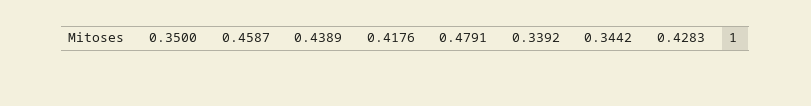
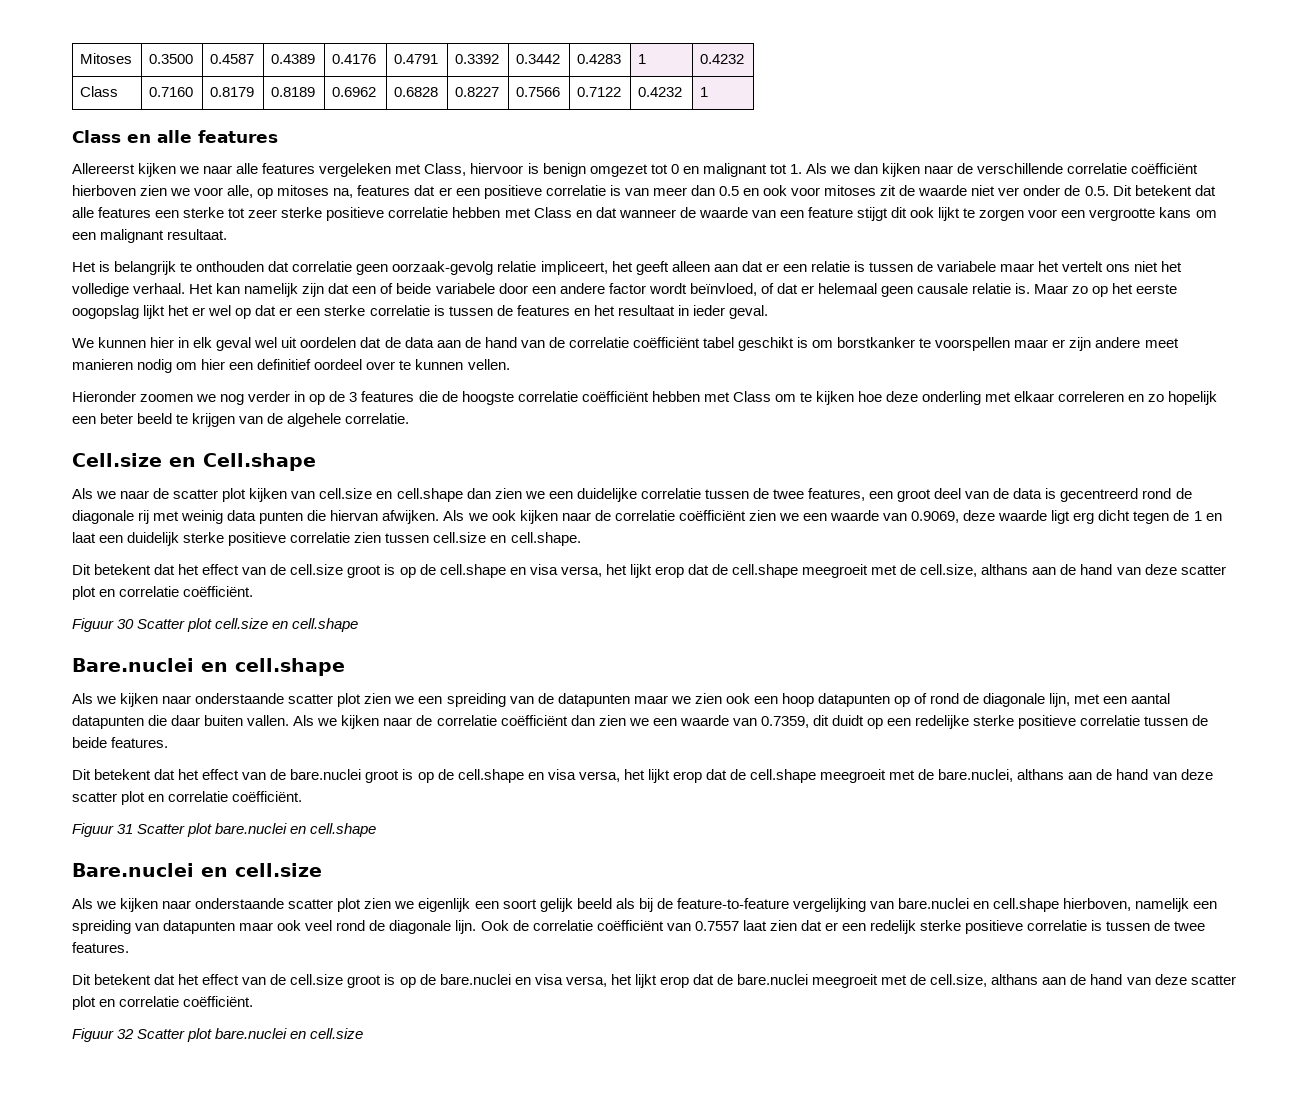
- Mitoses | 0.3500 | 0.4587 | 0.4389 | 0.4176 | 0.4791 | 0.3392 | 0.3442 | 0.4283 | 1
+ Mitoses | 0.3500 | 0.4587 | 0.4389 | 0.4176 | 0.4791 | 0.3392 | 0.3442 | 0.4283 | 1 | 0.4232
+ Class | 0.7160 | 0.8179 | 0.8189 | 0.6962 | 0.6828 | 0.8227 | 0.7566 | 0.7122 | 0.4232 | 1
+ Class en alle features
+ Allereerst kijken we naar alle features vergeleken met Class, hiervoor is benign omgezet tot 0 en malignant tot 1. Als we dan kijken naar de verschillende correlatie coëfficiënt hierboven zien we voor alle, op mitoses na, features dat er een positieve correlatie is van meer dan 0.5 en ook voor mitoses zit de waarde niet ver onder de 0.5. Dit betekent dat alle features een sterke tot zeer sterke positieve correlatie hebben met Class en dat wanneer de waarde van een feature stijgt dit ook lijkt te zorgen voor een vergrootte kans om een malignant resultaat.
+ Het is belangrijk te onthouden dat correlatie geen oorzaak-gevolg relatie impliceert, het geeft alleen aan dat er een relatie is tussen de variabele maar het vertelt ons niet het volledige verhaal. Het kan namelijk zijn dat een of beide variabele door een andere factor wordt beïnvloed, of dat er helemaal geen causale relatie is. Maar zo op het eerste oogopslag lijkt het er wel op dat er een sterke correlatie is tussen de features en het resultaat in ieder geval.
+ We kunnen hier in elk geval wel uit oordelen dat de data aan de hand van de correlatie coëfficiënt tabel geschikt is om borstkanker te voorspellen maar er zijn andere meet manieren nodig om hier een definitief oordeel over te kunnen vellen.
+ Hieronder zoomen we nog verder in op de 3 features die de hoogste correlatie coëfficiënt hebben met Class om te kijken hoe deze onderling met elkaar correleren en zo hopelijk een beter beeld te krijgen van de algehele correlatie.
+ Cell.size en Cell.shape
+ Als we naar de scatter plot kijken van cell.size en cell.shape dan zien we een duidelijke correlatie tussen de twee features, een groot deel van de data is gecentreerd rond de diagonale rij met weinig data punten die hiervan afwijken. Als we ook kijken naar de correlatie coëfficiënt zien we een waarde van 0.9069, deze waarde ligt erg dicht tegen de 1 en laat een duidelijk sterke positieve correlatie zien tussen cell.size en cell.shape.
+ Dit betekent dat het effect van de cell.size groot is op de cell.shape en visa versa, het lijkt erop dat de cell.shape meegroeit met de cell.size, althans aan de hand van deze scatter plot en correlatie coëfficiënt.
+ Figuur 30 Scatter plot cell.size en cell.shape
+ Bare.nuclei en cell.shape
+ Als we kijken naar onderstaande scatter plot zien we een spreiding van de datapunten maar we zien ook een hoop datapunten op of rond de diagonale lijn, met een aantal datapunten die daar buiten vallen. Als we kijken naar de correlatie coëfficiënt dan zien we een waarde van 0.7359, dit duidt op een redelijke sterke positieve correlatie tussen de beide features.
+ Dit betekent dat het effect van de bare.nuclei groot is op de cell.shape en visa versa, het lijkt erop dat de cell.shape meegroeit met de bare.nuclei, althans aan de hand van deze scatter plot en correlatie coëfficiënt.
+ Figuur 31 Scatter plot bare.nuclei en cell.shape
+ Bare.nuclei en cell.size
+ Als we kijken naar onderstaande scatter plot zien we eigenlijk een soort gelijk beeld als bij de feature-to-feature vergelijking van bare.nuclei en cell.shape hierboven, namelijk een spreiding van datapunten maar ook veel rond de diagonale lijn. Ook de correlatie coëfficiënt van 0.7557 laat zien dat er een redelijk sterke positieve correlatie is tussen de twee features.
+ Dit betekent dat het effect van de cell.size groot is op de bare.nuclei en visa versa, het lijkt erop dat de bare.nuclei meegroeit met de cell.size, althans aan de hand van deze scatter plot en correlatie coëfficiënt.
+ Figuur 32 Scatter plot bare.nuclei en cell.size

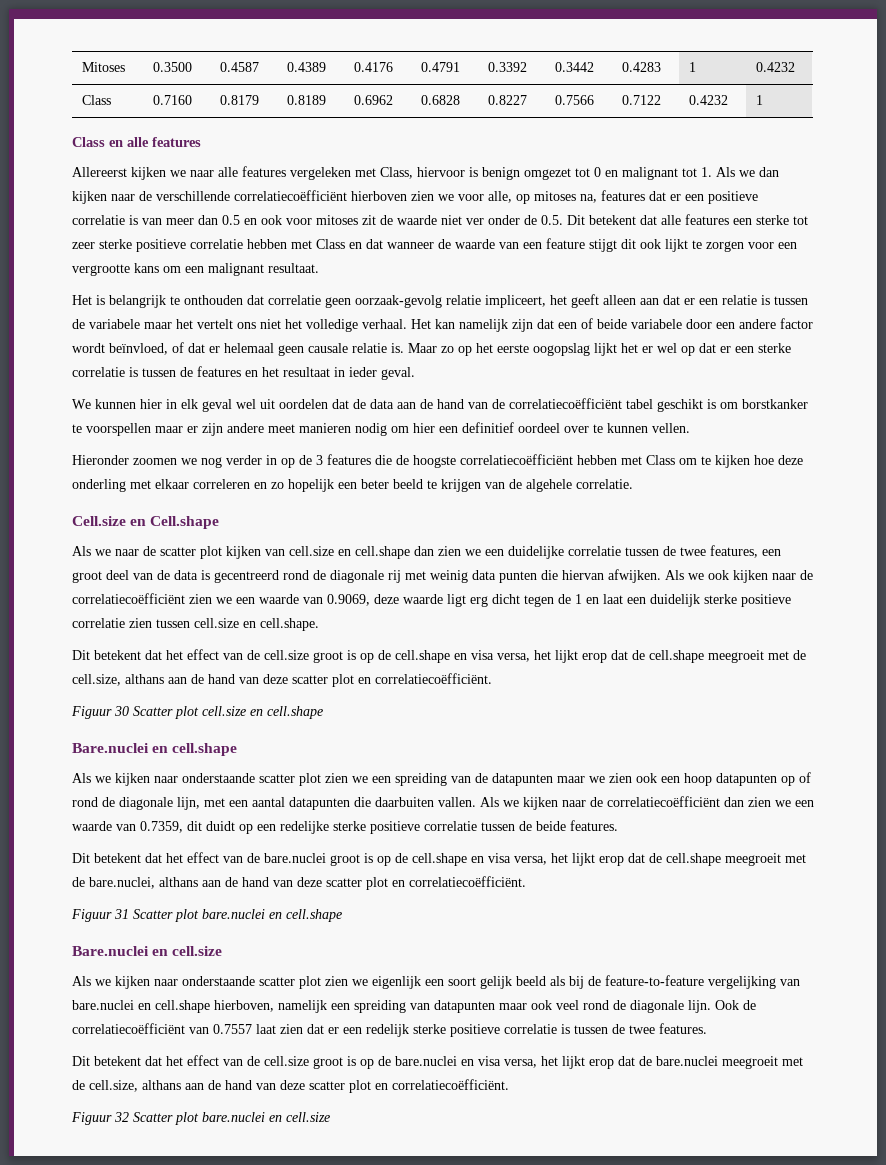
- Allereerst kijken we naar alle features vergeleken met Class, hiervoor is benign omgezet tot 0 en malignant tot 1. Als we dan kijken naar de verschillende correlatie coëfficiënt hierboven zien we voor alle, op mitoses na, features dat er een positieve correlatie is van meer dan 0.5 en ook voor mitoses zit de waarde niet ver onder de 0.5. Dit betekent dat alle features een sterke tot zeer sterke positieve correlatie hebben met Class en dat wanneer de waarde van een feature stijgt dit ook lijkt te zorgen voor een vergrootte kans om een malignant resultaat.
+ Allereerst kijken we naar alle features vergeleken met Class, hiervoor is benign omgezet tot 0 en malignant tot 1. Als we dan kijken naar de verschillende correlatiecoëfficiënt hierboven zien we voor alle, op mitoses na, features dat er een positieve correlatie is van meer dan 0.5 en ook voor mitoses zit de waarde niet ver onder de 0.5. Dit betekent dat alle features een sterke tot zeer sterke positieve correlatie hebben met Class en dat wanneer de waarde van een feature stijgt dit ook lijkt te zorgen voor een vergrootte kans om een malignant resultaat.
- We kunnen hier in elk geval wel uit oordelen dat de data aan de hand van de correlatie coëfficiënt tabel geschikt is om borstkanker te voorspellen maar er zijn andere meet manieren nodig om hier een definitief oordeel over te kunnen vellen.
+ We kunnen hier in elk geval wel uit oordelen dat de data aan de hand van de correlatiecoëfficiënt tabel geschikt is om borstkanker te voorspellen maar er zijn andere meet manieren nodig om hier een definitief oordeel over te kunnen vellen.
- Hieronder zoomen we nog verder in op de 3 features die de hoogste correlatie coëfficiënt hebben met Class om te kijken hoe deze onderling met elkaar correleren en zo hopelijk een beter beeld te krijgen van de algehele correlatie.
+ Hieronder zoomen we nog verder in op de 3 features die de hoogste correlatiecoëfficiënt hebben met Class om te kijken hoe deze onderling met elkaar correleren en zo hopelijk een beter beeld te krijgen van de algehele correlatie.
- Als we ook kijken naar de correlatie coëfficiënt zien we een waarde van 0.9069, deze waarde ligt erg dicht tegen de 1 en laat een duidelijk sterke positieve correlatie zien tussen cell.size en cell.shape.
+ Als we ook kijken naar de correlatiecoëfficiënt zien we een waarde van 0.9069, deze waarde ligt erg dicht tegen de 1 en laat een duidelijk sterke positieve correlatie zien tussen cell.size en cell.shape.
- Dit betekent dat het effect van de cell.size groot is op de cell.shape en visa versa, het lijkt erop dat de cell.shape meegroeit met de cell.size, althans aan de hand van deze scatter plot en correlatie coëfficiënt.
+ Dit betekent dat het effect van de cell.size groot is op de cell.shape en visa versa, het lijkt erop dat de cell.shape meegroeit met de cell.size, althans aan de hand van deze scatter plot en correlatiecoëfficiënt.
- Als we kijken naar onderstaande scatter plot zien we een spreiding van de datapunten maar we zien ook een hoop datapunten op of rond de diagonale lijn, met een aantal datapunten die daar buiten vallen.
+ Als we kijken naar onderstaande scatter plot zien we een spreiding van de datapunten maar we zien ook een hoop datapunten op of rond de diagonale lijn, met een aantal datapunten die daarbuiten vallen.
- Als we kijken naar de correlatie coëfficiënt dan zien we een waarde van 0.7359, dit duidt op een redelijke sterke positieve correlatie tussen de beide features.
+ Als we kijken naar de correlatiecoëfficiënt dan zien we een waarde van 0.7359, dit duidt op een redelijke sterke positieve correlatie tussen de beide features.
- Dit betekent dat het effect van de bare.nuclei groot is op de cell.shape en visa versa, het lijkt erop dat de cell.shape meegroeit met de bare.nuclei, althans aan de hand van deze scatter plot en correlatie coëfficiënt.
+ Dit betekent dat het effect van de bare.nuclei groot is op de cell.shape en visa versa, het lijkt erop dat de cell.shape meegroeit met de bare.nuclei, althans aan de hand van deze scatter plot en correlatiecoëfficiënt.
- Ook de correlatie coëfficiënt van 0.7557 laat zien dat er een redelijk sterke positieve correlatie is tussen de twee features.
+ Ook de correlatiecoëfficiënt van 0.7557 laat zien dat er een redelijk sterke positieve correlatie is tussen de twee features.
- Dit betekent dat het effect van de cell.size groot is op de bare.nuclei en visa versa, het lijkt erop dat de bare.nuclei meegroeit met de cell.size, althans aan de hand van deze scatter plot en correlatie coëfficiënt.
+ Dit betekent dat het effect van de cell.size groot is op de bare.nuclei en visa versa, het lijkt erop dat de bare.nuclei meegroeit met de cell.size, althans aan de hand van deze scatter plot en correlatiecoëfficiënt.

